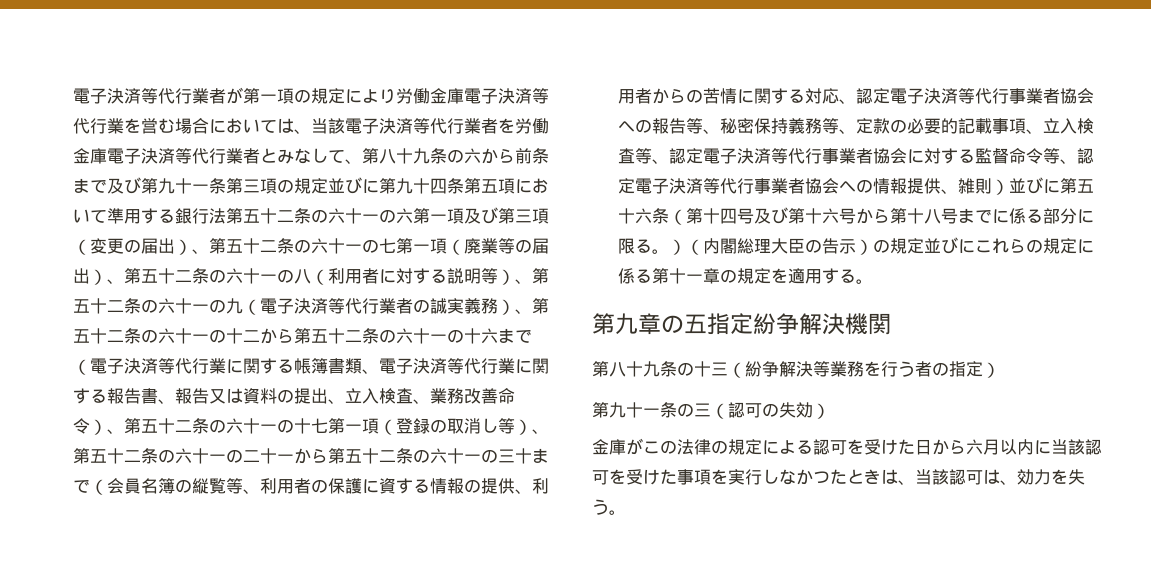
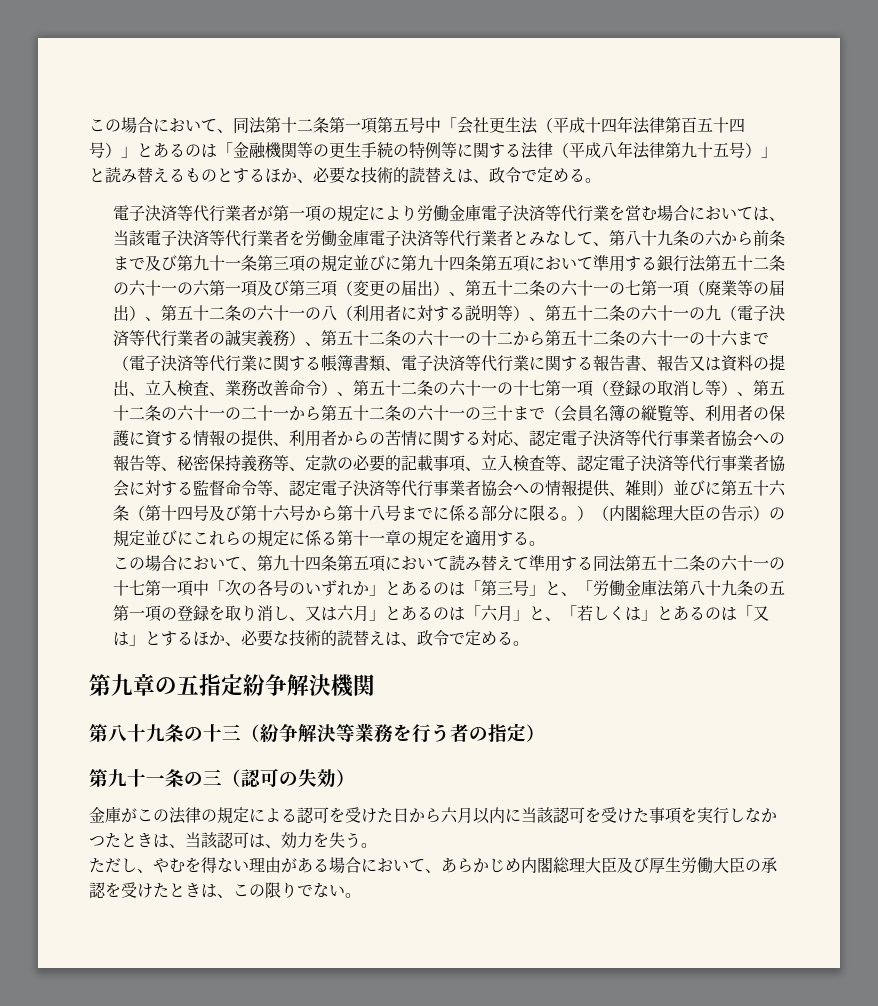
+ この場合において、同法第十二条第一項第五号中「会社更生法（平成十四年法律第百五十四号）」とあるのは「金融機関等の更生手続の特例等に関する法律（平成八年法律第九十五号）」と読み替えるものとするほか、必要な技術的読替えは、政令で定める。
+ この場合において、第九十四条第五項において読み替えて準用する同法第五十二条の六十一の十七第一項中「次の各号のいずれか」とあるのは「第三号」と、「労働金庫法第八十九条の五第一項の登録を取り消し、又は六月」とあるのは「六月」と、「若しくは」とあるのは「又は」とするほか、必要な技術的読替えは、政令で定める。
+ ただし、やむを得ない理由がある場合において、あらかじめ内閣総理大臣及び厚生労働大臣の承認を受けたときは、この限りでない。

